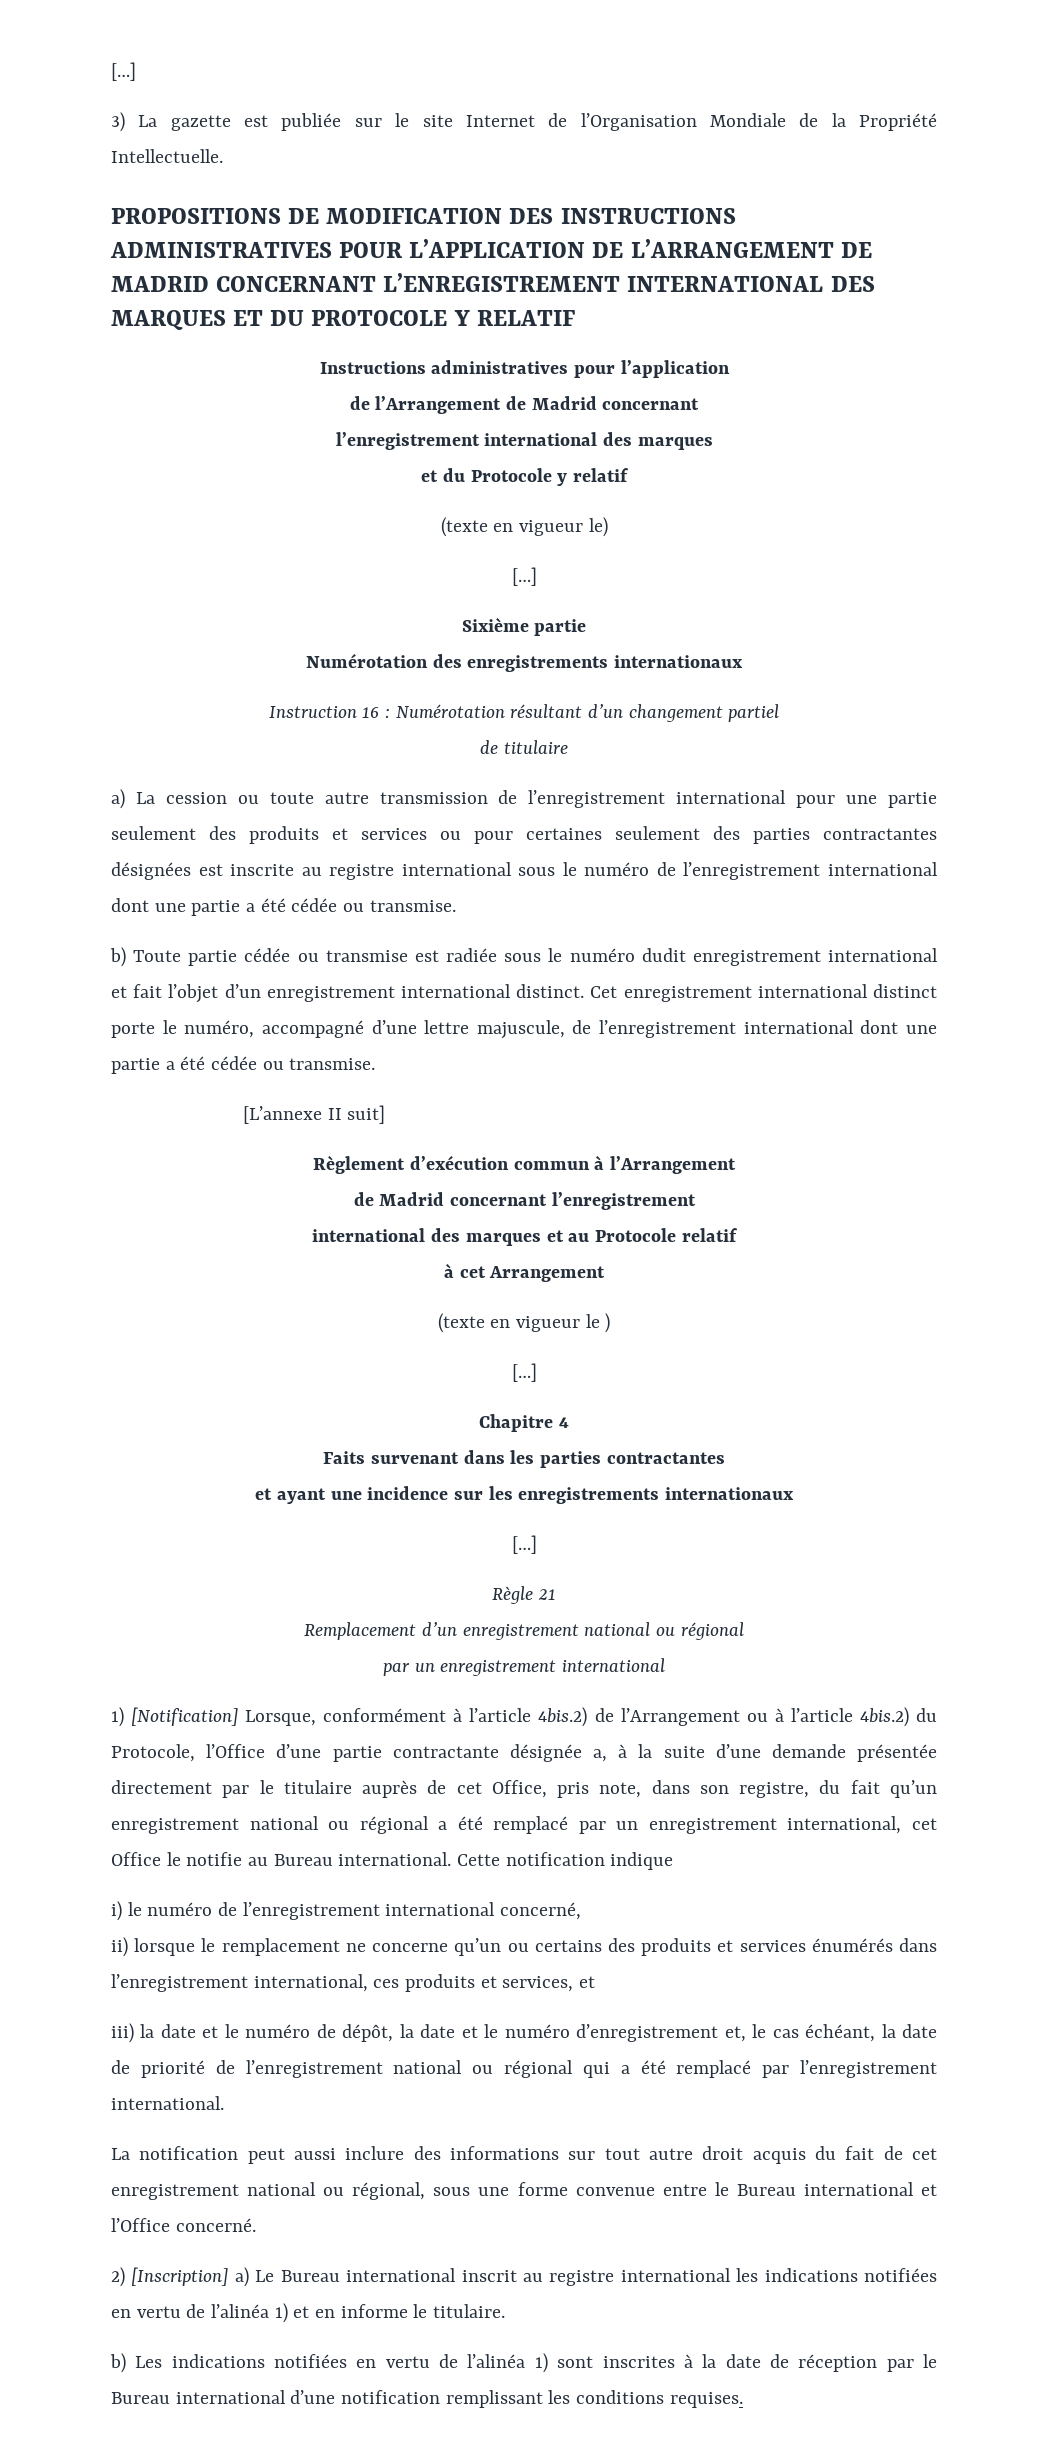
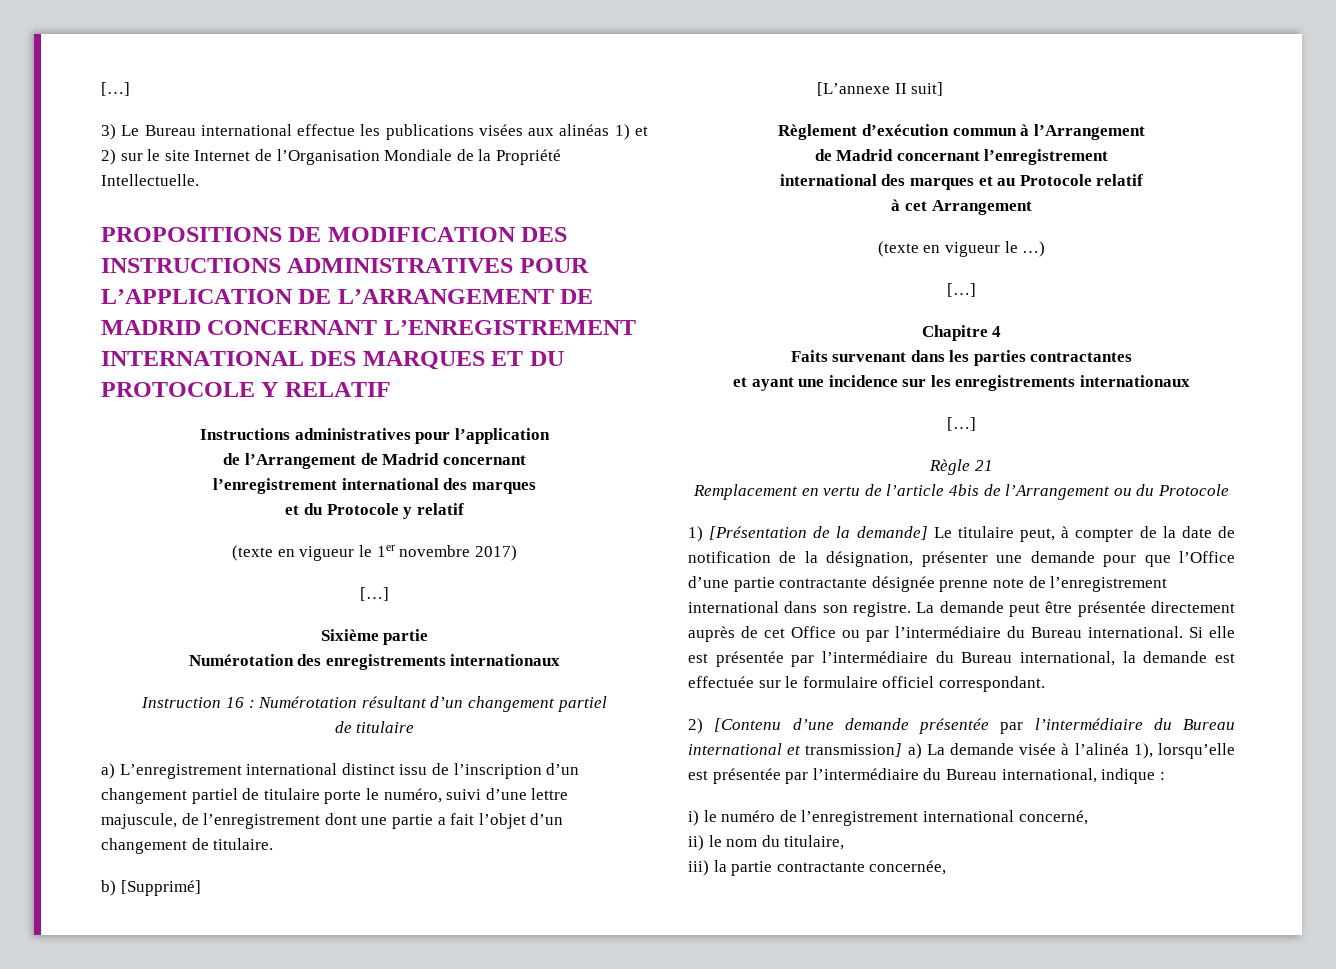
- 3) La gazette est publiée sur le site Internet de l’Organisation Mondiale de la Propriété Intellectuelle.
+ 3) Le Bureau international effectue les publications visées aux alinéas 1) et 2) sur le site Internet de l’Organisation Mondiale de la Propriété Intellectuelle.
- (texte en vigueur le)
+ (texte en vigueur le 1er novembre 2017)
- a) La cession ou toute autre transmission de l’enregistrement international pour une partie seulement des produits et services ou pour certaines seulement des parties contractantes désignées est inscrite au registre international sous le numéro de l’enregistrement international dont une partie a été cédée ou transmise.
- b) Toute partie cédée ou transmise est radiée sous le numéro dudit enregistrement international et fait l’objet d’un enregistrement international distinct. Cet enregistrement international distinct porte le numéro, accompagné d’une lettre majuscule, de l’enregistrement international dont une partie a été cédée ou transmise.
+ a) L’enregistrement international distinct issu de l’inscription d’un changement partiel de titulaire porte le numéro, suivi d’une lettre majuscule, de l’enregistrement dont une partie a fait l’objet d’un changement de titulaire.
+ b) [Supprimé]
- (texte en vigueur le )
+ (texte en vigueur le …)
- Remplacement d’un enregistrement national ou régional
- par un enregistrement international
- 1) [Notification] Lorsque, conformément à l’article 4bis.2) de l’Arrangement ou à l’article 4bis.2) du Protocole, l’Office d’une partie contractante désignée a, à la suite d’une demande présentée directement par le titulaire auprès de cet Office, pris note, dans son registre, du fait qu’un enregistrement national ou régional a été remplacé par un enregistrement international, cet Office le notifie au Bureau international. Cette notification indique
+ Remplacement en vertu de l’article 4bis de l’Arrangement ou du Protocole
+ 1) [Présentation de la demande] Le titulaire peut, à compter de la date de notification de la désignation, présenter une demande pour que l’Office d’une partie contractante désignée prenne note de l’enregistrement international dans son registre. La demande peut être présentée directement auprès de cet Office ou par l’intermédiaire du Bureau international. Si elle est présentée par l’intermédiaire du Bureau international, la demande est effectuée sur le formulaire officiel correspondant.
+ 2) [Contenu d’une demande présentée par l’intermédiaire du Bureau international et transmission] a) La demande visée à l’alinéa 1), lorsqu’elle est présentée par l’intermédiaire du Bureau international, indique :
- ii) lorsque le remplacement ne concerne qu’un ou certains des produits et services énumérés dans l’enregistrement international, ces produits et services, et
- iii) la date et le numéro de dépôt, la date et le numéro d’enregistrement et, le cas échéant, la date de priorité de l’enregistrement national ou régional qui a été remplacé par l’enregistrement international.
- La notification peut aussi inclure des informations sur tout autre droit acquis du fait de cet enregistrement national ou régional, sous une forme convenue entre le Bureau international et l’Office concerné.
- 2) [Inscription] a) Le Bureau international inscrit au registre international les indications notifiées en vertu de l’alinéa 1) et en informe le titulaire.
- b) Les indications notifiées en vertu de l’alinéa 1) sont inscrites à la date de réception par le Bureau international d’une notification remplissant les conditions requises.
+ ii) le nom du titulaire,
+ iii) la partie contractante concernée,

